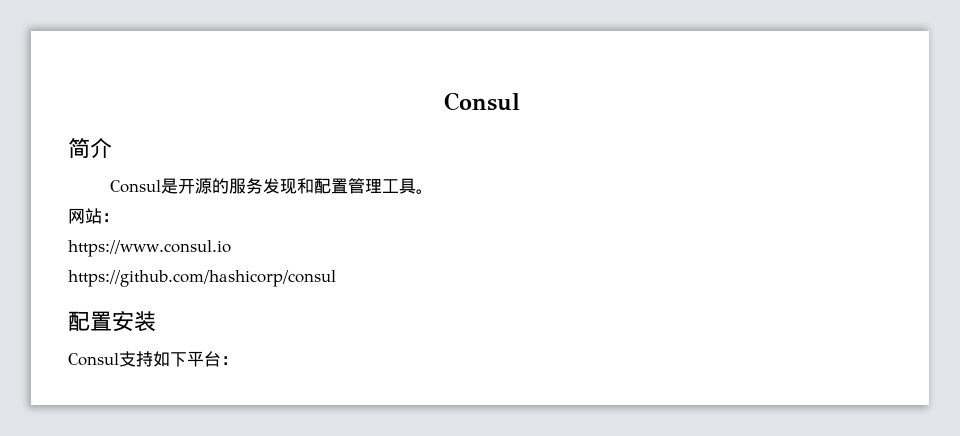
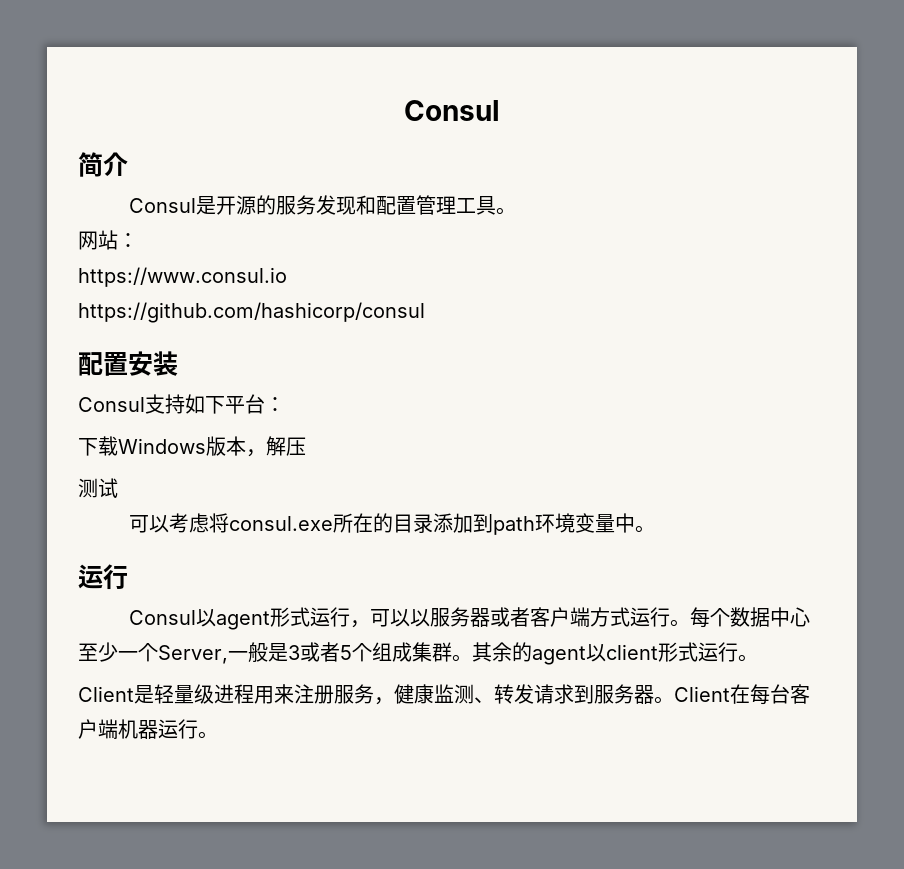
+ 下载Windows版本，解压
+ 测试
+ 可以考虑将consul.exe所在的目录添加到path环境变量中。
+ 运行
+ Consul以agent形式运行，可以以服务器或者客户端方式运行。每个数据中心至少一个Server,一般是3或者5个组成集群。其余的agent以client形式运行。
+ Client是轻量级进程用来注册服务，健康监测、转发请求到服务器。Client在每台客户端机器运行。

